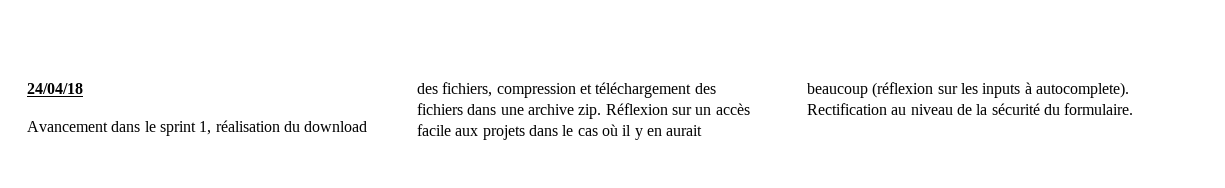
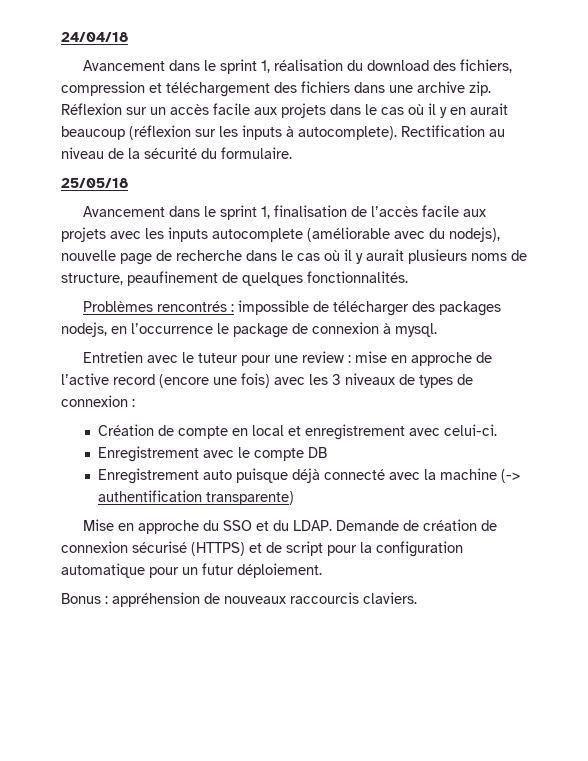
+ 25/05/18
+ Avancement dans le sprint 1, finalisation de l’accès facile aux projets avec les inputs autocomplete (améliorable avec du nodejs), nouvelle page de recherche dans le cas où il y aurait plusieurs noms de structure, peaufinement de quelques fonctionnalités.
+ Problèmes rencontrés : impossible de télécharger des packages nodejs, en l’occurrence le package de connexion à mysql.
+ Entretien avec le tuteur pour une review : mise en approche de l’active record (encore une fois) avec les 3 niveaux de types de connexion :
+ Création de compte en local et enregistrement avec celui-ci.
+ Enregistrement avec le compte DB
+ Enregistrement auto puisque déjà connecté avec la machine (-> authentification transparente)
+ Mise en approche du SSO et du LDAP. Demande de création de connexion sécurisé (HTTPS) et de script pour la configuration automatique pour un futur déploiement.
+ Bonus : appréhension de nouveaux raccourcis claviers.

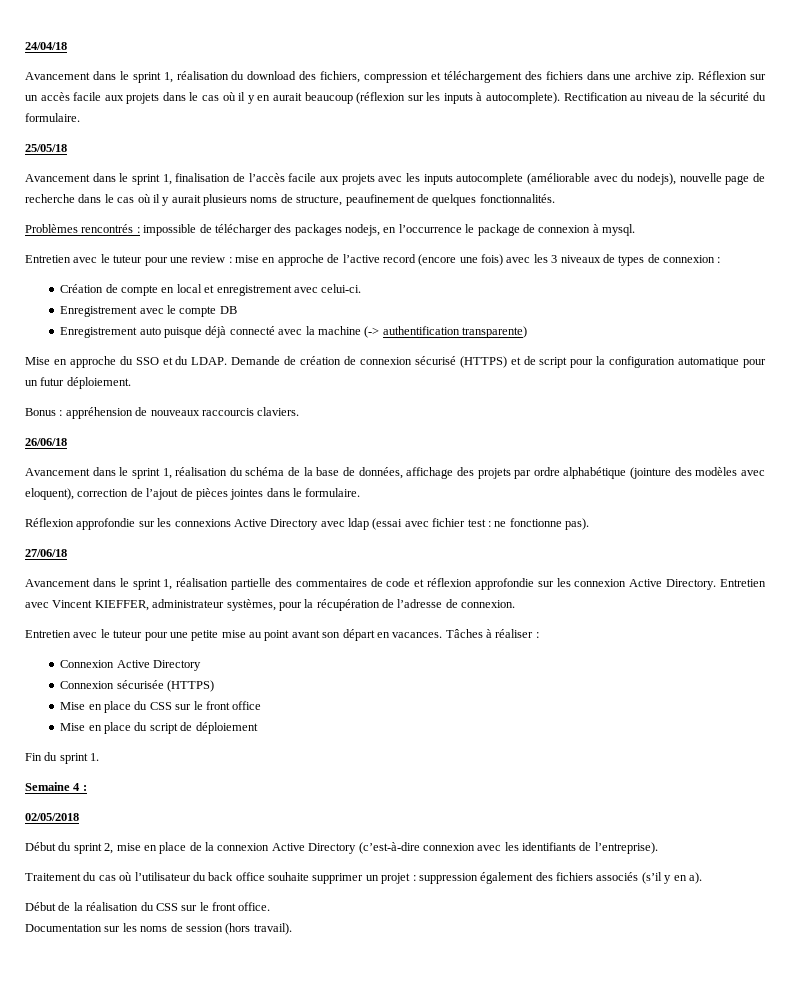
+ 26/06/18
+ Avancement dans le sprint 1, réalisation du schéma de la base de données, affichage des projets par ordre alphabétique (jointure des modèles avec eloquent), correction de l’ajout de pièces jointes dans le formulaire.
+ Réflexion approfondie sur les connexions Active Directory avec ldap (essai avec fichier test : ne fonctionne pas).
+ 27/06/18
+ Avancement dans le sprint 1, réalisation partielle des commentaires de code et réflexion approfondie sur les connexion Active Directory. Entretien avec Vincent KIEFFER, administrateur systèmes, pour la récupération de l’adresse de connexion.
+ Entretien avec le tuteur pour une petite mise au point avant son départ en vacances. Tâches à réaliser :
+ Connexion Active Directory
+ Connexion sécurisée (HTTPS)
+ Mise en place du CSS sur le front office
+ Mise en place du script de déploiement
+ Fin du sprint 1.
+ Semaine 4 :
+ 02/05/2018
+ Début du sprint 2, mise en place de la connexion Active Directory (c’est-à-dire connexion avec les identifiants de l’entreprise).
+ Traitement du cas où l’utilisateur du back office souhaite supprimer un projet : suppression également des fichiers associés (s’il y en a).
+ Début de la réalisation du CSS sur le front office.
+ Documentation sur les noms de session (hors travail).

